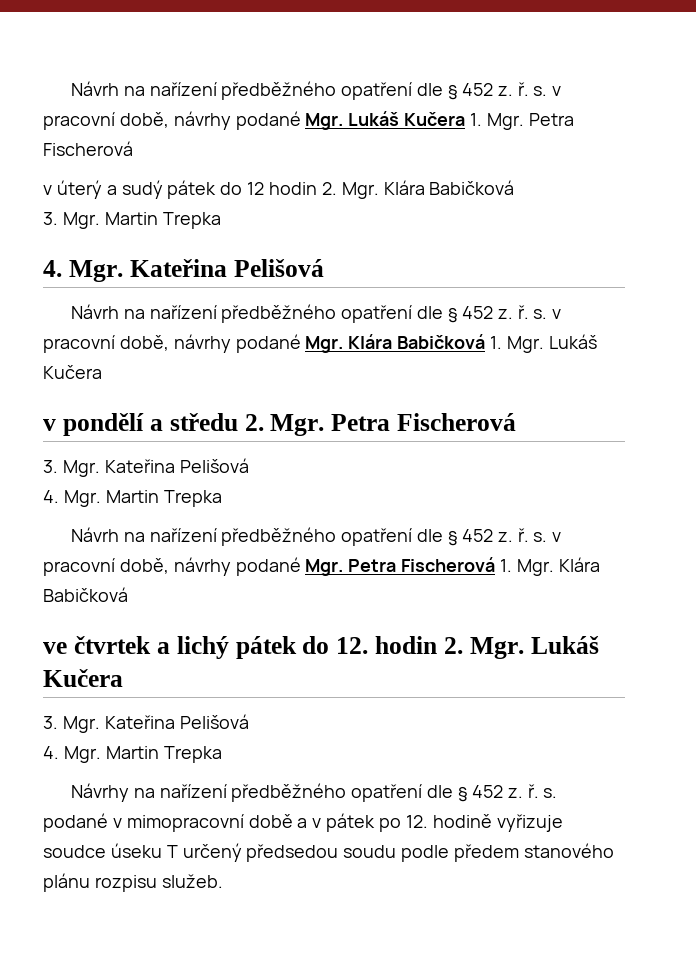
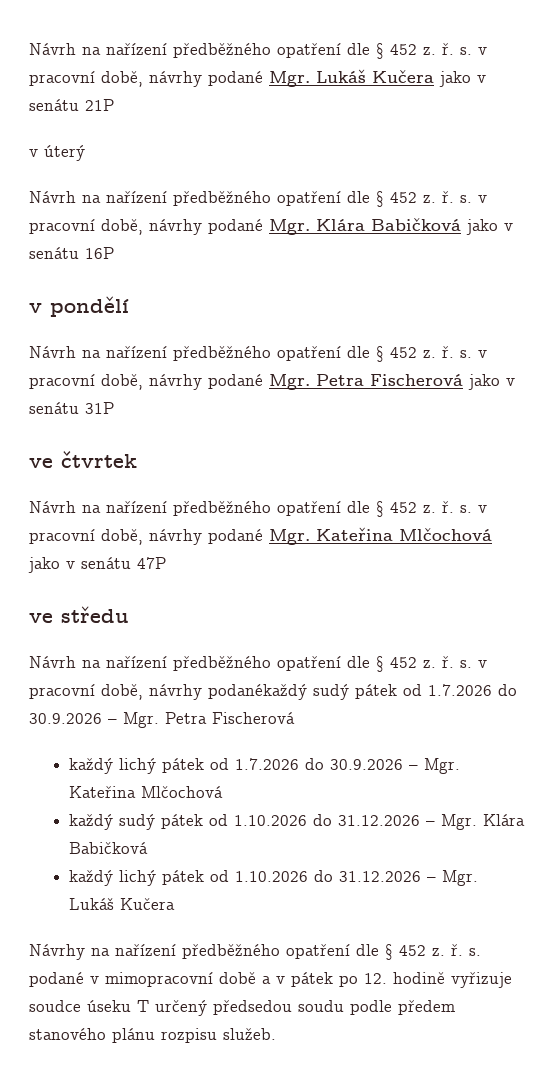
- Návrh na nařízení předběžného opatření dle § 452 z. ř. s. v pracovní době, návrhy podané Mgr. Lukáš Kučera 1. Mgr. Petra Fischerová
- v úterý a sudý pátek do 12 hodin 2. Mgr. Klára Babičková
- 3. Mgr. Martin Trepka
- 4. Mgr. Kateřina Pelišová
+ Návrh na nařízení předběžného opatření dle § 452 z. ř. s. v pracovní době, návrhy podané Mgr. Lukáš Kučera jako v senátu 21P
+ v úterý
- Návrh na nařízení předběžného opatření dle § 452 z. ř. s. v pracovní době, návrhy podané Mgr. Klára Babičková 1. Mgr. Lukáš Kučera
- v pondělí a středu 2. Mgr. Petra Fischerová
- 3. Mgr. Kateřina Pelišová
- 4. Mgr. Martin Trepka
+ Návrh na nařízení předběžného opatření dle § 452 z. ř. s. v pracovní době, návrhy podané Mgr. Klára Babičková jako v senátu 16P
+ v pondělí
- Návrh na nařízení předběžného opatření dle § 452 z. ř. s. v pracovní době, návrhy podané Mgr. Petra Fischerová 1. Mgr. Klára Babičková
- ve čtvrtek a lichý pátek do 12. hodin 2. Mgr. Lukáš Kučera
- 3. Mgr. Kateřina Pelišová
- 4. Mgr. Martin Trepka
+ Návrh na nařízení předběžného opatření dle § 452 z. ř. s. v pracovní době, návrhy podané Mgr. Petra Fischerová jako v senátu 31P
+ ve čtvrtek
+ Návrh na nařízení předběžného opatření dle § 452 z. ř. s. v pracovní době, návrhy podané Mgr. Kateřina Mlčochová jako v senátu 47P
+ ve středu
+ Návrh na nařízení předběžného opatření dle § 452 z. ř. s. v pracovní době, návrhy podanékaždý sudý pátek od 1.7.2026 do 30.9.2026 – Mgr. Petra Fischerová
+ každý lichý pátek od 1.7.2026 do 30.9.2026 – Mgr. Kateřina Mlčochová
+ každý sudý pátek od 1.10.2026 do 31.12.2026 – Mgr. Klára Babičková
+ každý lichý pátek od 1.10.2026 do 31.12.2026 – Mgr. Lukáš Kučera

